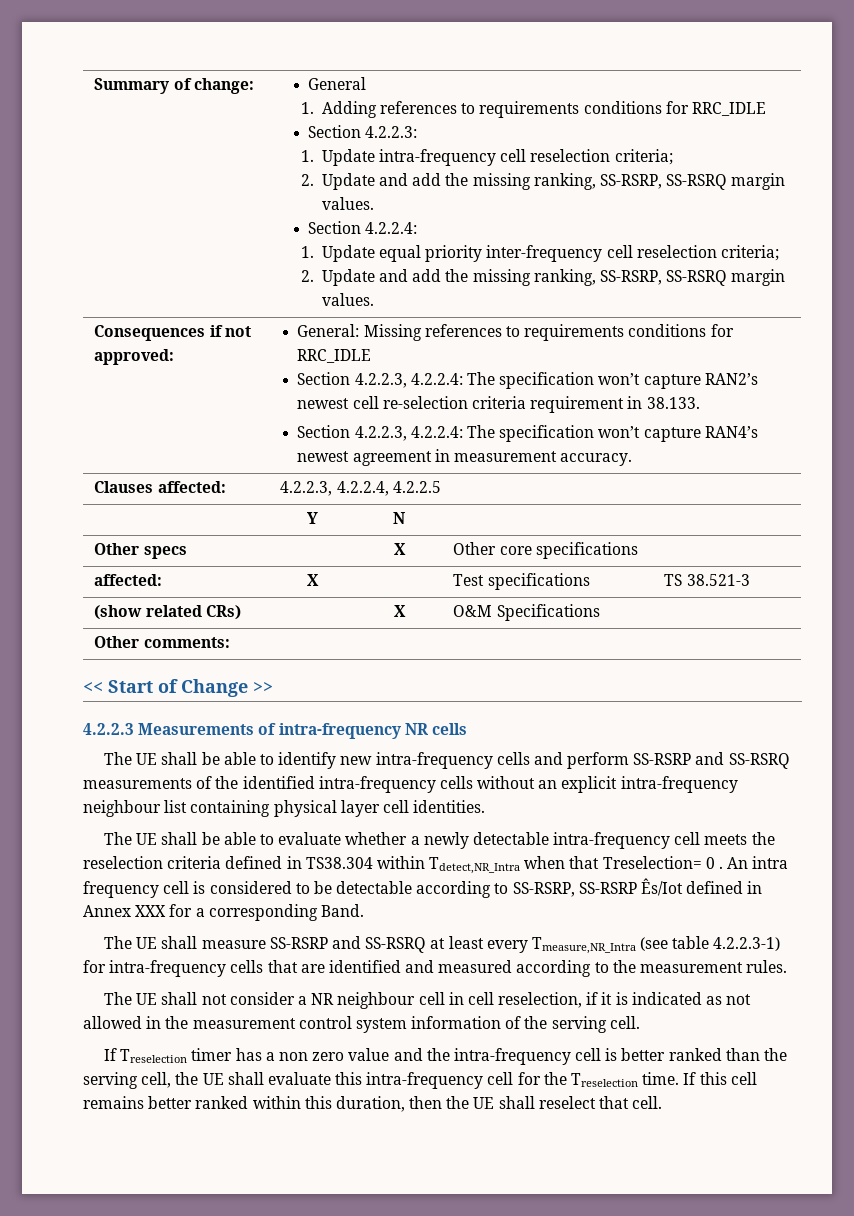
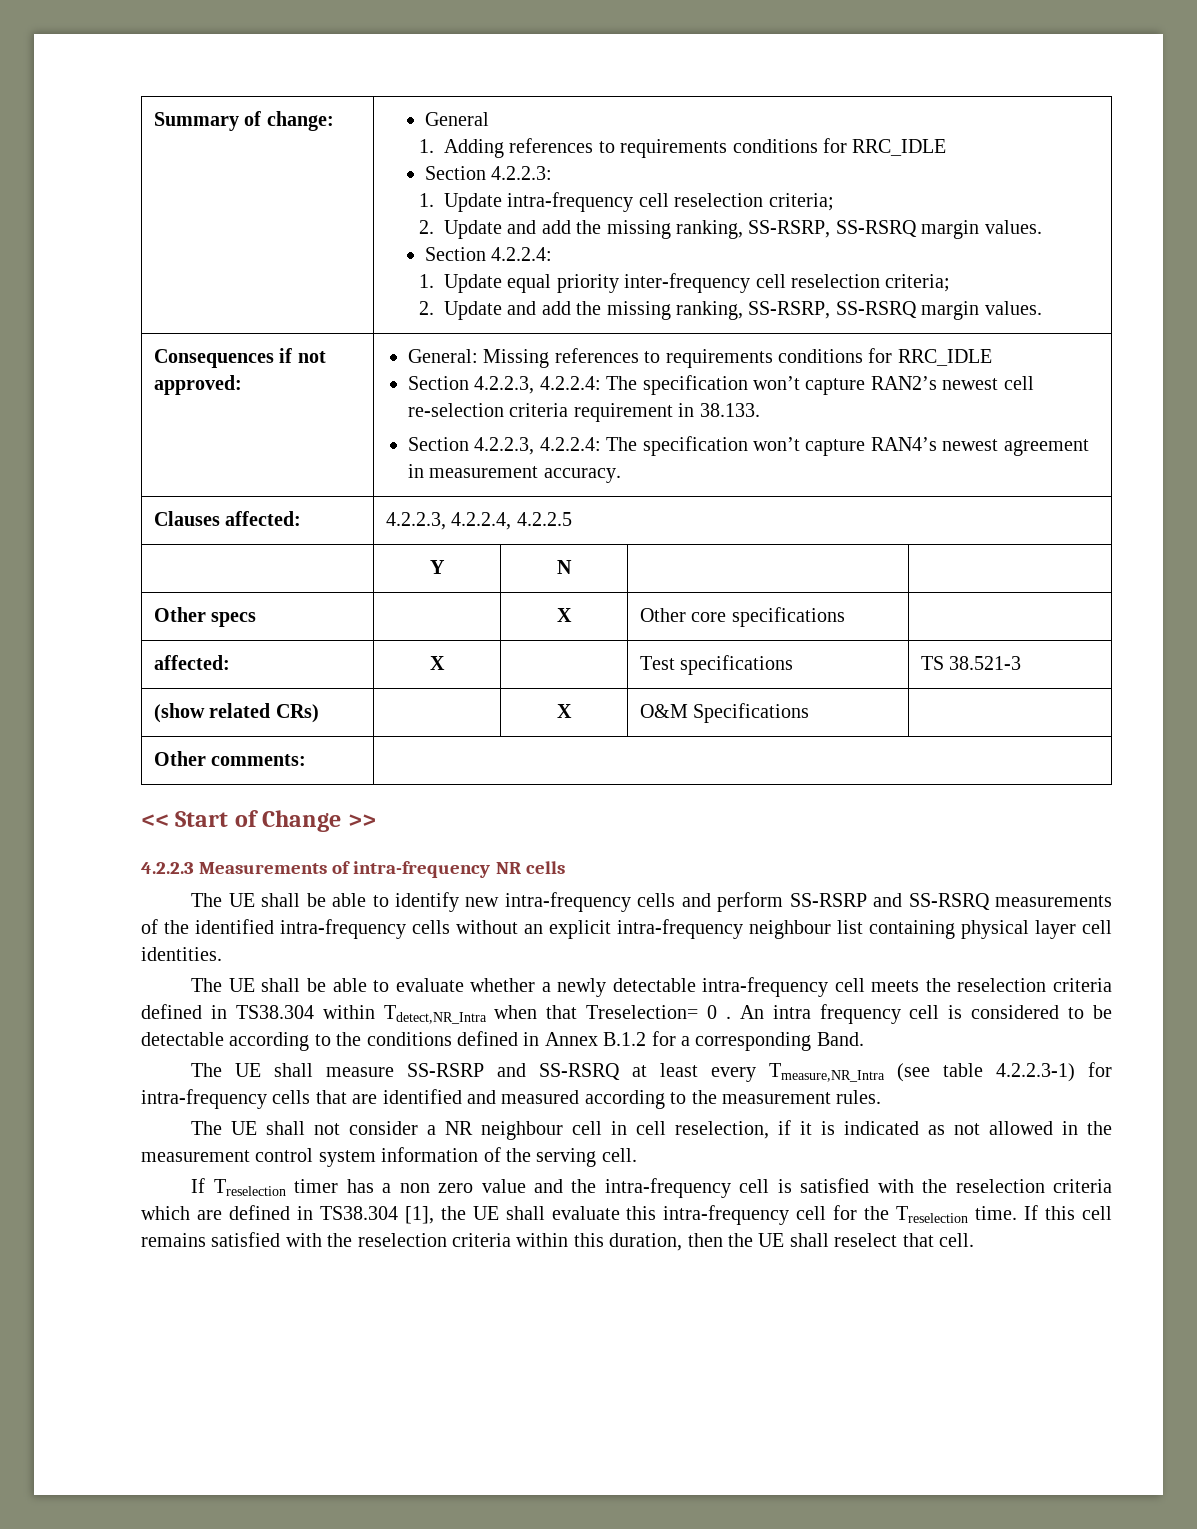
- An intra frequency cell is considered to be detectable according to SS-RSRP, SS-RSRP Ês/Iot defined in Annex XXX for a corresponding Band.
+ An intra frequency cell is considered to be detectable according to the conditions defined in Annex B.1.2 for a corresponding Band.
- If Treselection timer has a non zero value and the intra-frequency cell is better ranked than the serving cell, the UE shall evaluate this intra-frequency cell for the Treselection time.
+ If Treselection timer has a non zero value and the intra-frequency cell is satisfied with the reselection criteria which are defined in TS38.304 [1], the UE shall evaluate this intra-frequency cell for the Treselection time.
- If this cell remains better ranked within this duration, then the UE shall reselect that cell.
+ If this cell remains satisfied with the reselection criteria within this duration, then the UE shall reselect that cell.

